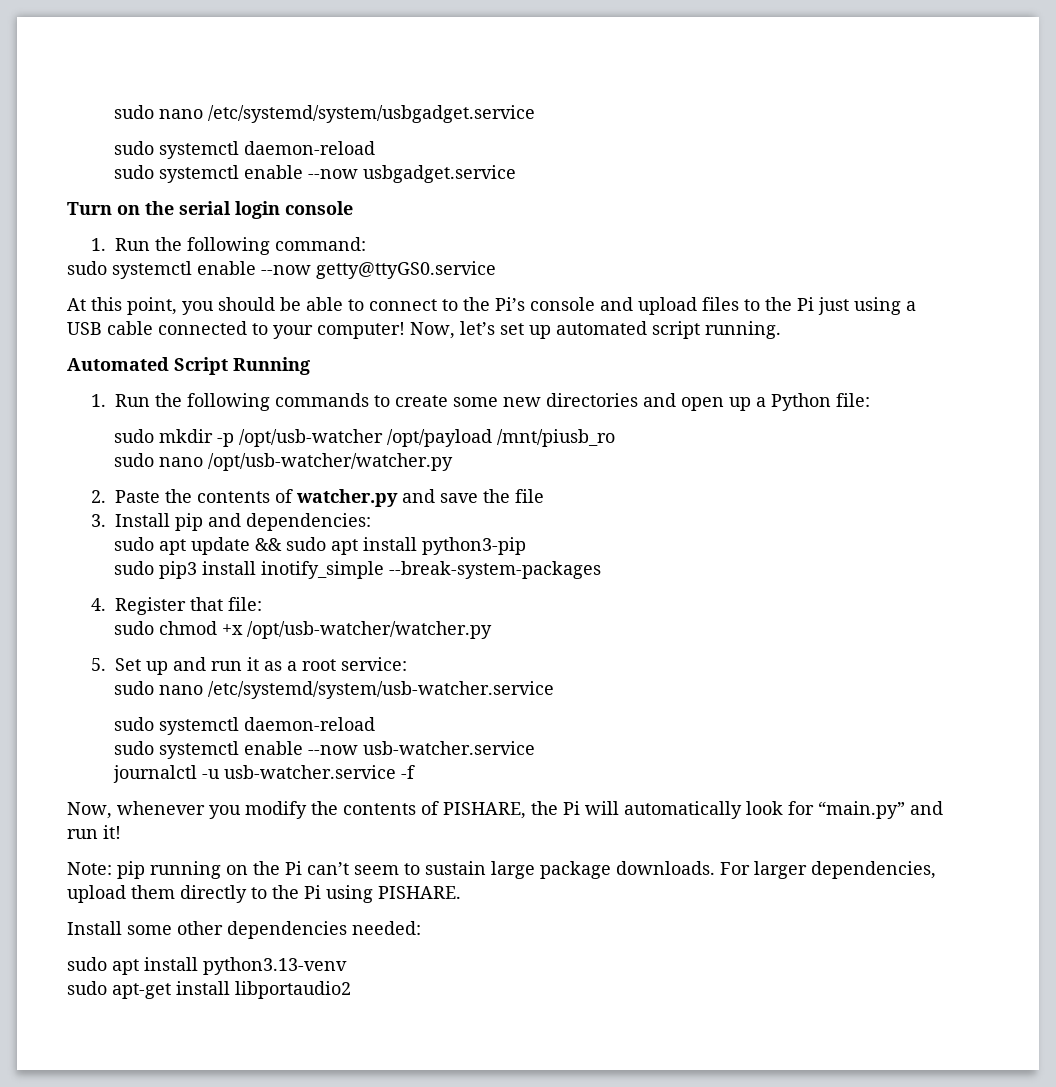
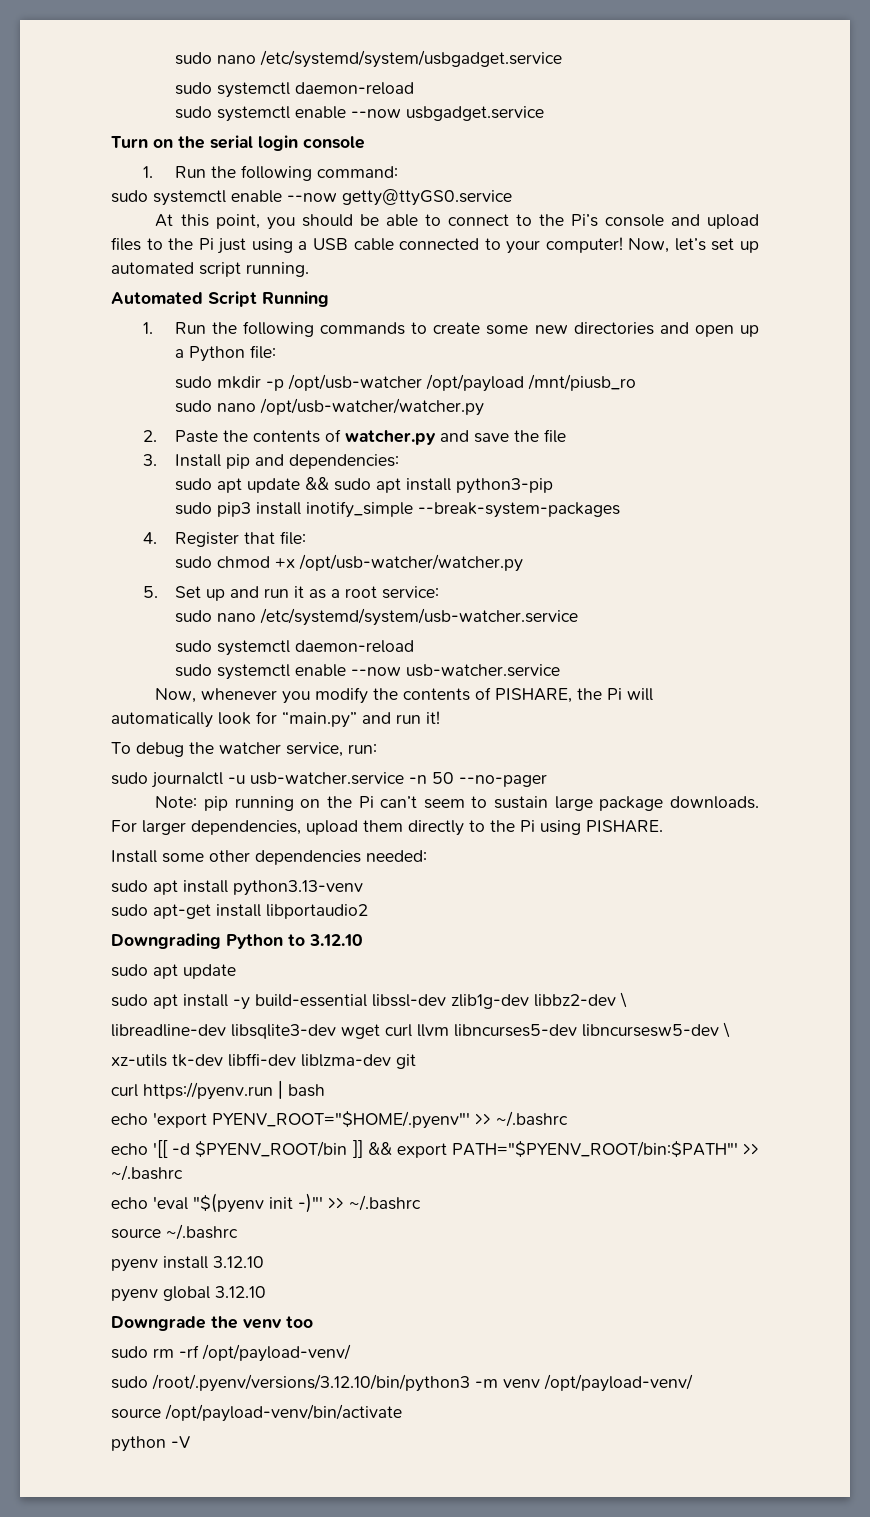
- journalctl -u usb-watcher.service -f
+ To debug the watcher service, run:
+ sudo journalctl -u usb-watcher.service -n 50 --no-pager
+ Downgrading Python to 3.12.10
+ sudo apt update
+ sudo apt install -y build-essential libssl-dev zlib1g-dev libbz2-dev \
+ libreadline-dev libsqlite3-dev wget curl llvm libncurses5-dev libncursesw5-dev \
+ xz-utils tk-dev libffi-dev liblzma-dev git
+ curl https://pyenv.run | bash
+ echo 'export PYENV_ROOT="$HOME/.pyenv"' >> ~/.bashrc
+ echo '[[ -d $PYENV_ROOT/bin ]] && export PATH="$PYENV_ROOT/bin:$PATH"' >> ~/.bashrc
+ echo 'eval "$(pyenv init -)"' >> ~/.bashrc
+ source ~/.bashrc
+ pyenv install 3.12.10
+ pyenv global 3.12.10
+ Downgrade the venv too
+ sudo rm -rf /opt/payload-venv/
+ sudo /root/.pyenv/versions/3.12.10/bin/python3 -m venv /opt/payload-venv/
+ source /opt/payload-venv/bin/activate
+ python -V

